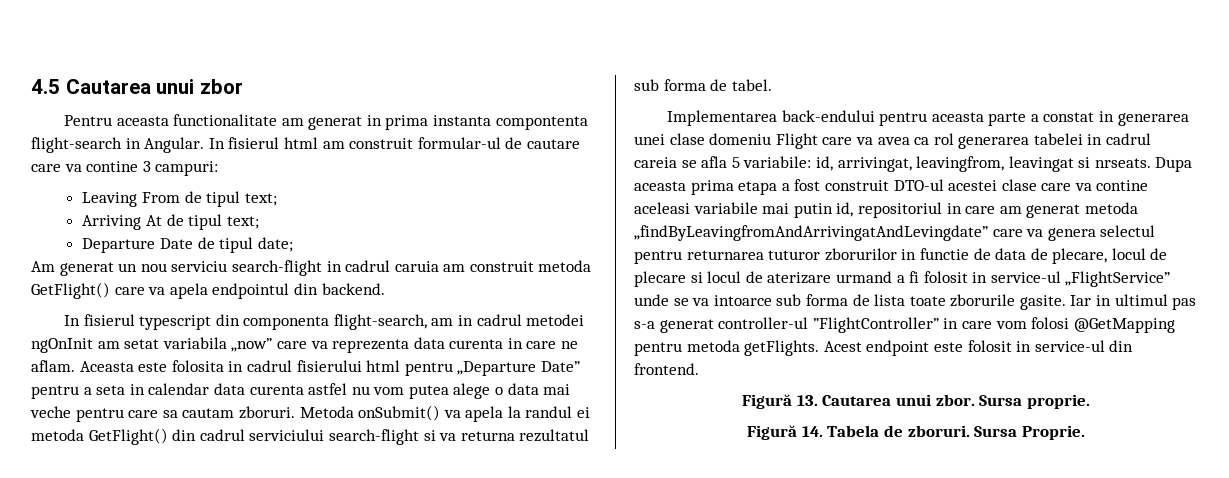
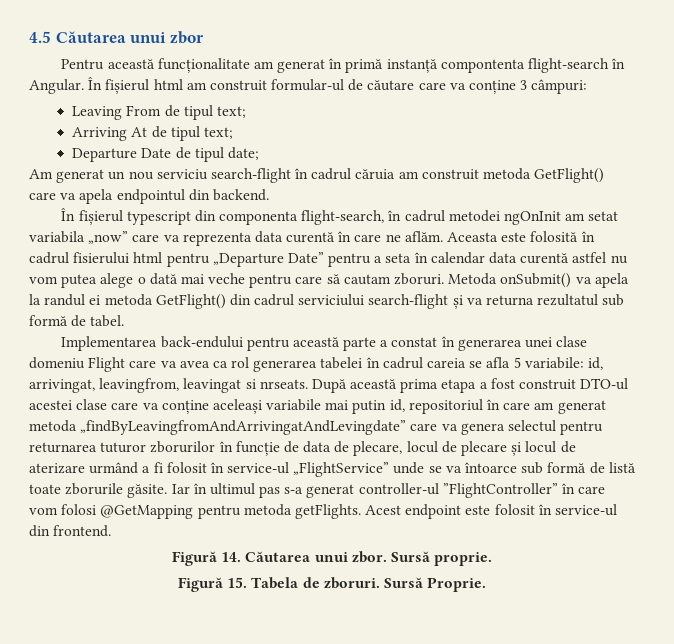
- 4.5 Cautarea unui zbor
+ 4.5 Căutarea unui zbor
- Pentru aceasta functionalitate am generat in prima instanta compontenta flight-search in Angular. In fisierul html am construit formular-ul de cautare care va contine 3 campuri:
+ Pentru această funcționalitate am generat în primă instanță compontenta flight-search în Angular. În fișierul html am construit formular-ul de căutare care va conține 3 câmpuri:
- Am generat un nou serviciu search-flight in cadrul caruia am construit metoda GetFlight() care va apela endpointul din backend.
+ Am generat un nou serviciu search-flight în cadrul căruia am construit metoda GetFlight() care va apela endpointul din backend.
- In fisierul typescript din componenta flight-search, am in cadrul metodei ngOnInit am setat variabila „now” care va reprezenta data curenta in care ne aflam.
+ În fișierul typescript din componenta flight-search, în cadrul metodei ngOnInit am setat variabila „now” care va reprezenta data curentă în care ne aflăm.
- Aceasta este folosita in cadrul fisierului html pentru „Departure Date” pentru a seta in calendar data curenta astfel nu vom putea alege o data mai veche pentru care sa cautam zboruri.
+ Aceasta este folosită în cadrul fisierului html pentru „Departure Date” pentru a seta în calendar data curentă astfel nu vom putea alege o dată mai veche pentru care să cautam zboruri.
- Metoda onSubmit() va apela la randul ei metoda GetFlight() din cadrul serviciului search-flight si va returna rezultatul sub forma de tabel.
+ Metoda onSubmit() va apela la randul ei metoda GetFlight() din cadrul serviciului search-flight și va returna rezultatul sub formă de tabel.
- Implementarea back-endului pentru aceasta parte a constat in generarea unei clase domeniu Flight care va avea ca rol generarea tabelei in cadrul careia se afla 5 variabile: id, arrivingat, leavingfrom, leavingat si nrseats.
+ Implementarea back-endului pentru această parte a constat în generarea unei clase domeniu Flight care va avea ca rol generarea tabelei în cadrul careia se afla 5 variabile: id, arrivingat, leavingfrom, leavingat si nrseats.
- Dupa aceasta prima etapa a fost construit DTO-ul acestei clase care va contine aceleasi variabile mai putin id, repositoriul in care am generat metoda „findByLeavingfromAndArrivingatAndLevingdate” care va genera selectul pentru returnarea tuturor zborurilor in functie de data de plecare, locul de plecare si locul de aterizare urmand a fi folosit in service-ul „FlightService” unde se va intoarce sub forma de lista toate zborurile gasite. Iar in ultimul pas s-a generat controller-ul ”FlightController” in care vom folosi @GetMapping pentru metoda getFlights.
+ După această prima etapa a fost construit DTO-ul acestei clase care va conține aceleași variabile mai putin id, repositoriul în care am generat metoda „findByLeavingfromAndArrivingatAndLevingdate” care va genera selectul pentru returnarea tuturor zborurilor în funcție de data de plecare, locul de plecare și locul de aterizare urmând a fi folosit în service-ul „FlightService” unde se va întoarce sub formă de listă toate zborurile găsite. Iar în ultimul pas s-a generat controller-ul ”FlightController” în care vom folosi @GetMapping pentru metoda getFlights.
- Acest endpoint este folosit in service-ul din frontend.
+ Acest endpoint este folosit în service-ul din frontend.
- Figură 13. Cautarea unui zbor.
+ Figură 14. Căutarea unui zbor.
- Sursa proprie.
+ Sursă proprie.
- Figură 14. Tabela de zboruri.
+ Figură 15. Tabela de zboruri.
- Sursa Proprie.
+ Sursă Proprie.

